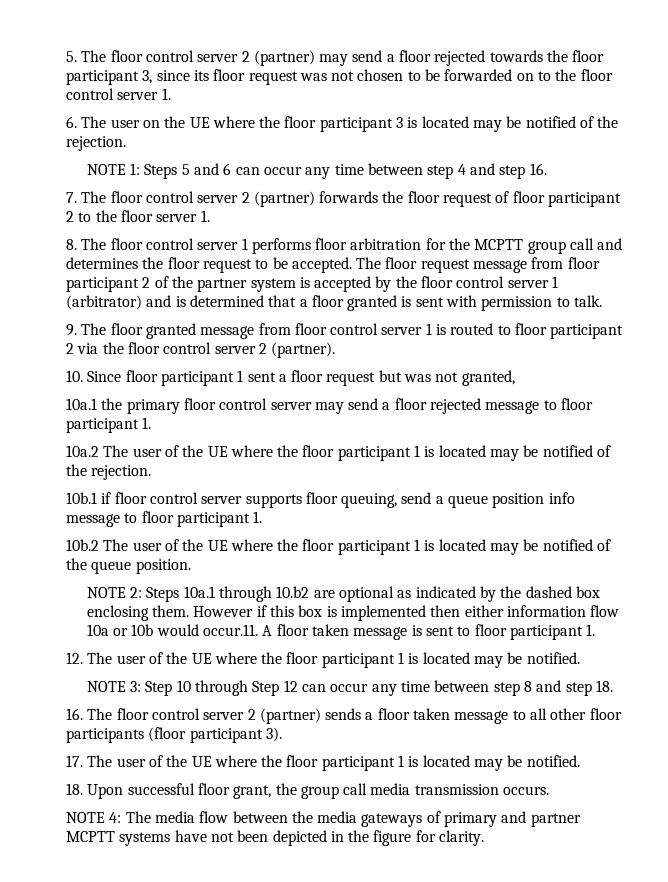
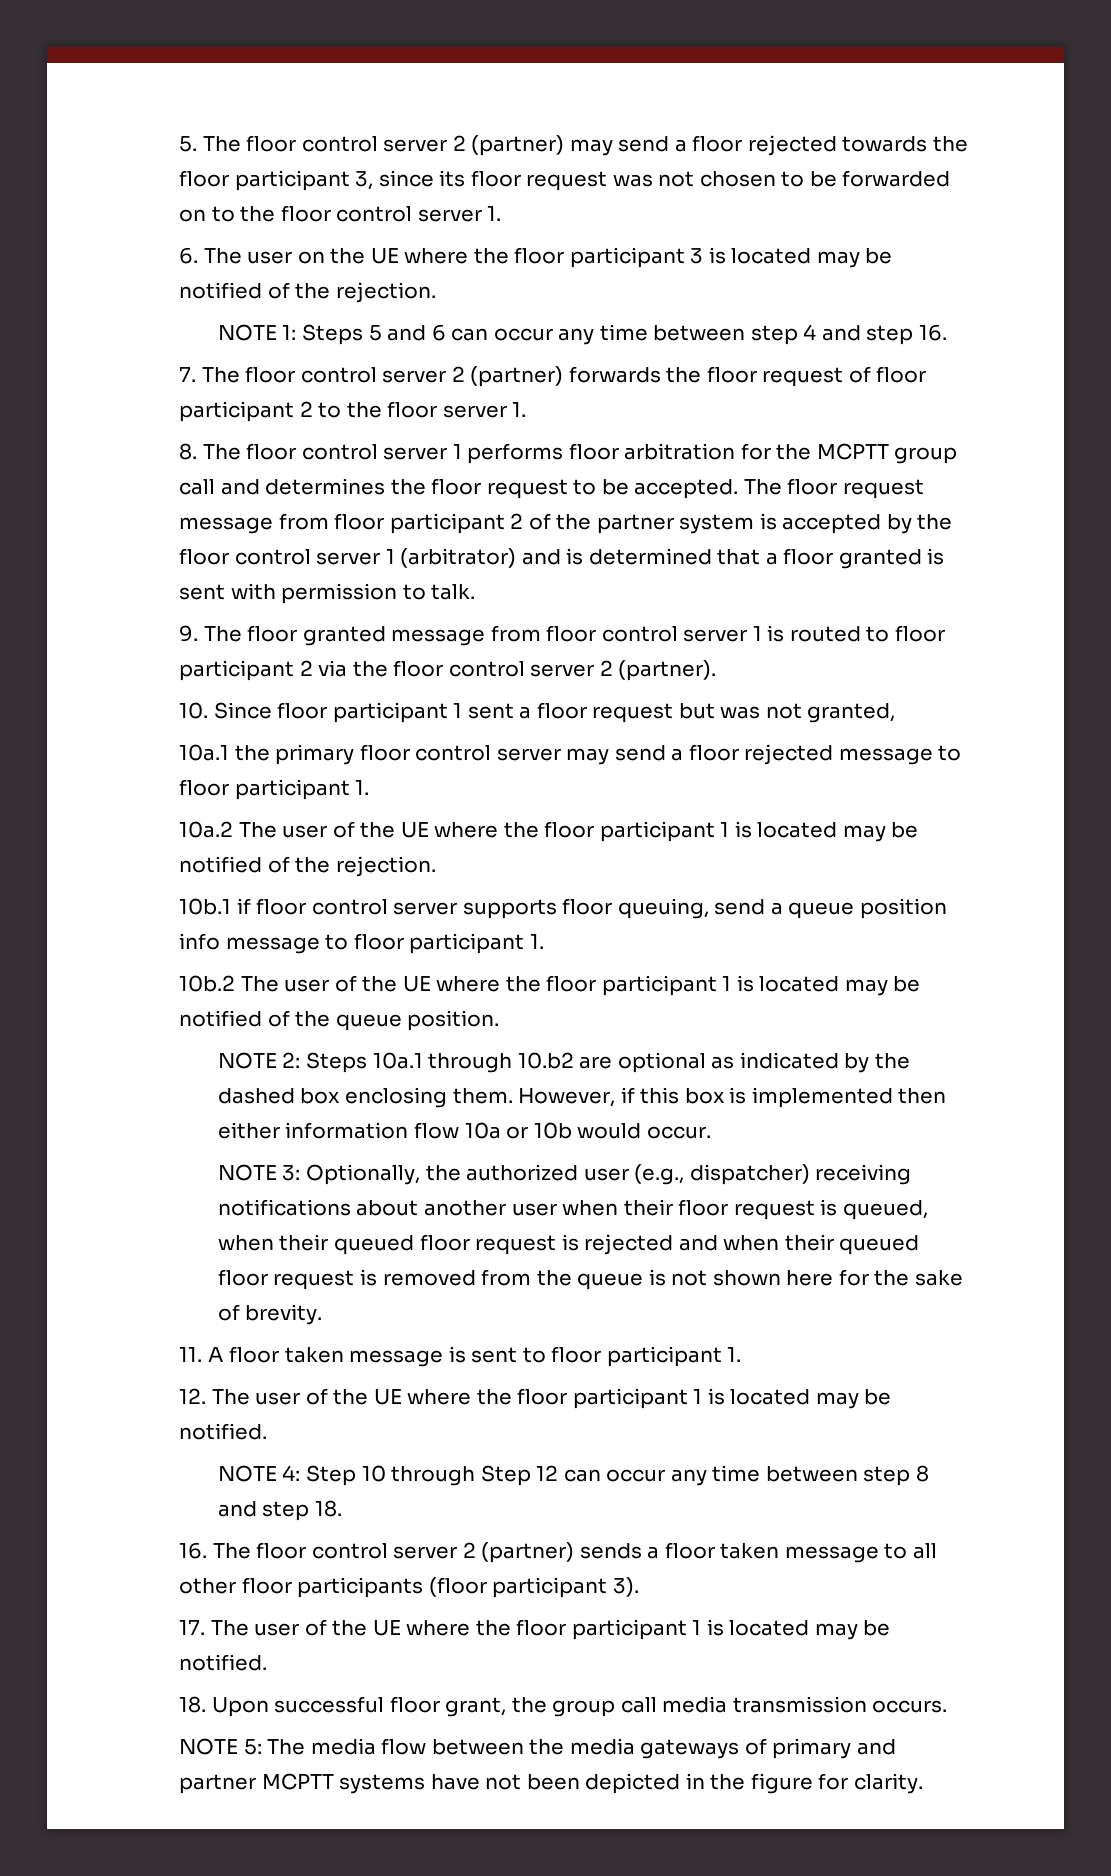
- However if this box is implemented then either information flow 10a or 10b would occur.11. A floor taken message is sent to floor participant 1.
+ However, if this box is implemented then either information flow 10a or 10b would occur.
+ NOTE 3: Optionally, the authorized user (e.g., dispatcher) receiving notifications about another user when their floor request is queued, when their queued floor request is rejected and when their queued floor request is removed from the queue is not shown here for the sake of brevity.
+ 11. A floor taken message is sent to floor participant 1.
- NOTE 3: Step 10 through Step 12 can occur any time between step 8 and step 18.
+ NOTE 4: Step 10 through Step 12 can occur any time between step 8 and step 18.
- NOTE 4: The media flow between the media gateways of primary and partner MCPTT systems have not been depicted in the figure for clarity.
+ NOTE 5: The media flow between the media gateways of primary and partner MCPTT systems have not been depicted in the figure for clarity.

